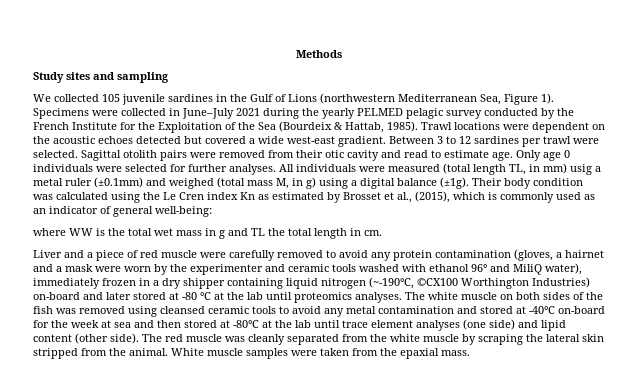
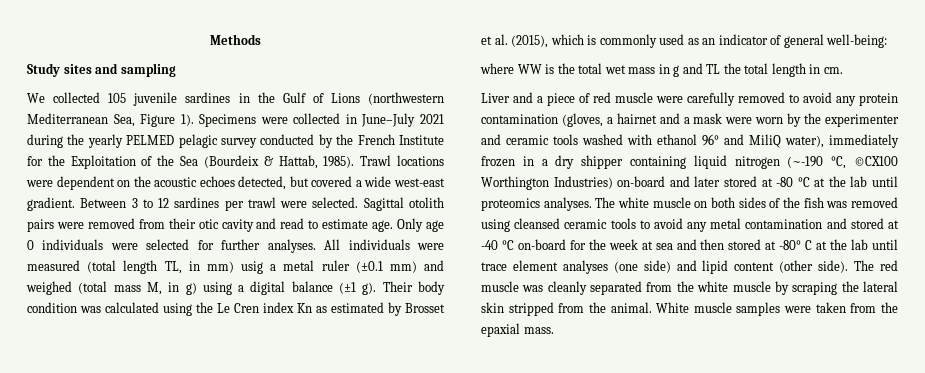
- Trawl locations were dependent on the acoustic echoes detected but covered a wide west-east gradient.
+ Trawl locations were dependent on the acoustic echoes detected, but covered a wide west-east gradient.
- All individuals were measured (total length TL, in mm) usig a metal ruler (±0.1mm) and weighed (total mass M, in g) using a digital balance (±1g).
+ All individuals were measured (total length TL, in mm) usig a metal ruler (±0.1 mm) and weighed (total mass M, in g) using a digital balance (±1 g).
- Their body condition was calculated using the Le Cren index Kn as estimated by Brosset et al., (2015), which is commonly used as an indicator of general well-being:
+ Their body condition was calculated using the Le Cren index Kn as estimated by Brosset et al. (2015), which is commonly used as an indicator of general well-being:
- Liver and a piece of red muscle were carefully removed to avoid any protein contamination (gloves, a hairnet and a mask were worn by the experimenter and ceramic tools washed with ethanol 96° and MiliQ water), immediately frozen in a dry shipper containing liquid nitrogen (~-190°C, ©CX100 Worthington Industries) on-board and later stored at -80 °C at the lab until proteomics analyses.
+ Liver and a piece of red muscle were carefully removed to avoid any protein contamination (gloves, a hairnet and a mask were worn by the experimenter and ceramic tools washed with ethanol 96° and MiliQ water), immediately frozen in a dry shipper containing liquid nitrogen (~-190 °C, ©CX100 Worthington Industries) on-board and later stored at -80 °C at the lab until proteomics analyses.
- The white muscle on both sides of the fish was removed using cleansed ceramic tools to avoid any metal contamination and stored at -40°C on-board for the week at sea and then stored at -80°C at the lab until trace element analyses (one side) and lipid content (other side).
+ The white muscle on both sides of the fish was removed using cleansed ceramic tools to avoid any metal contamination and stored at -40 °C on-board for the week at sea and then stored at -80° C at the lab until trace element analyses (one side) and lipid content (other side).

